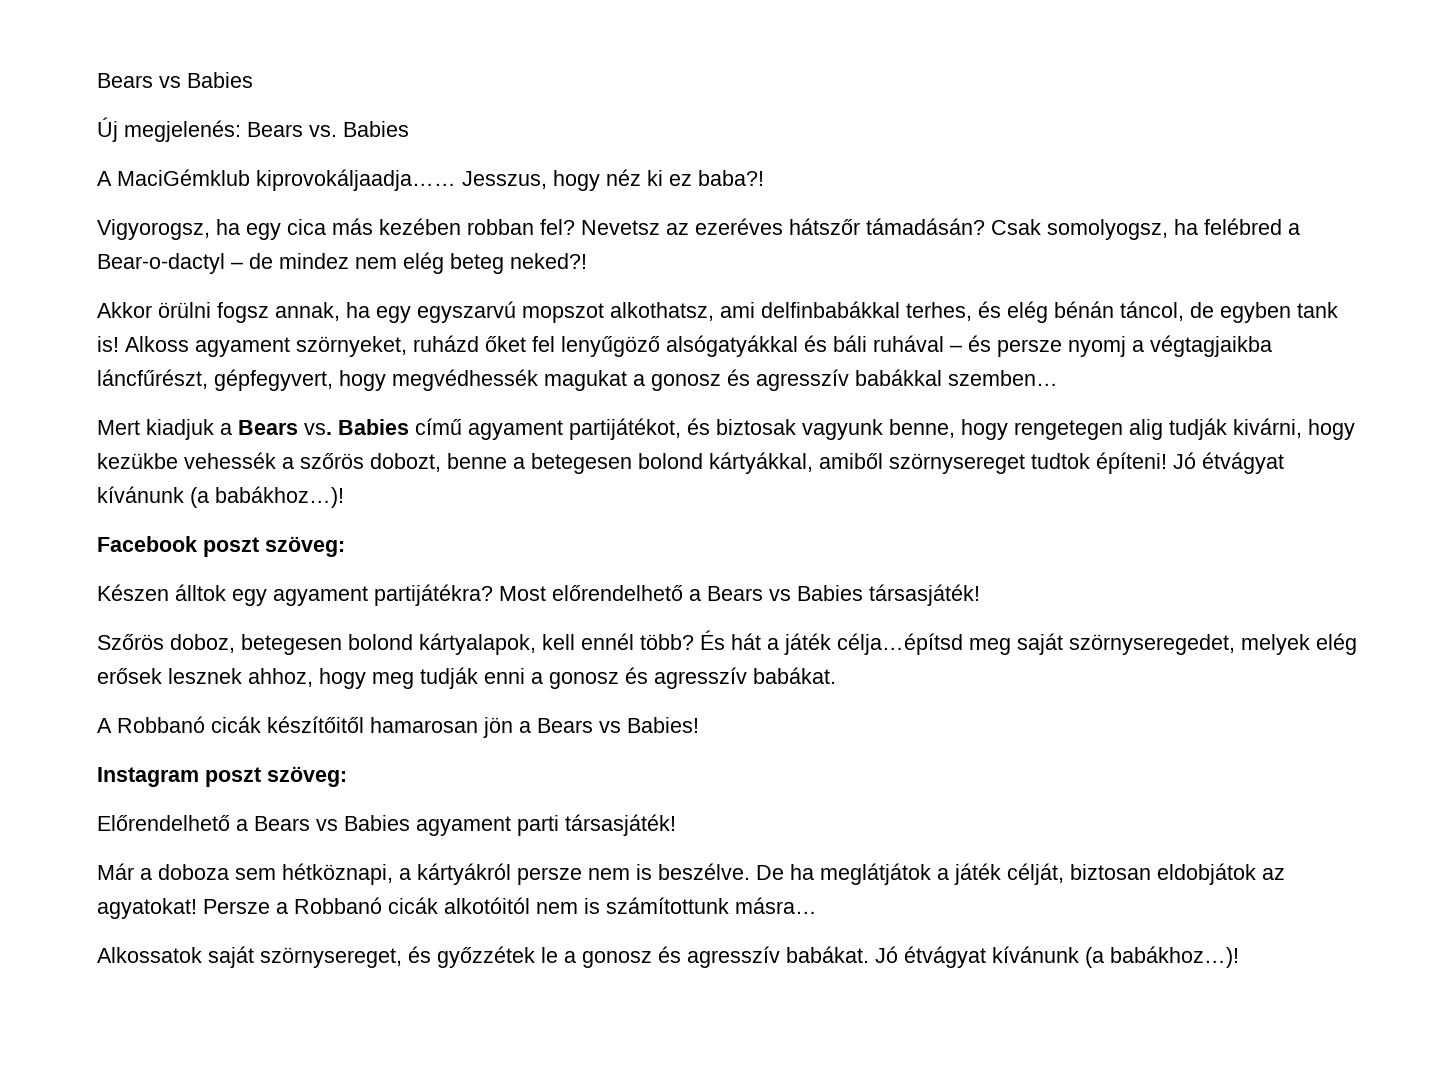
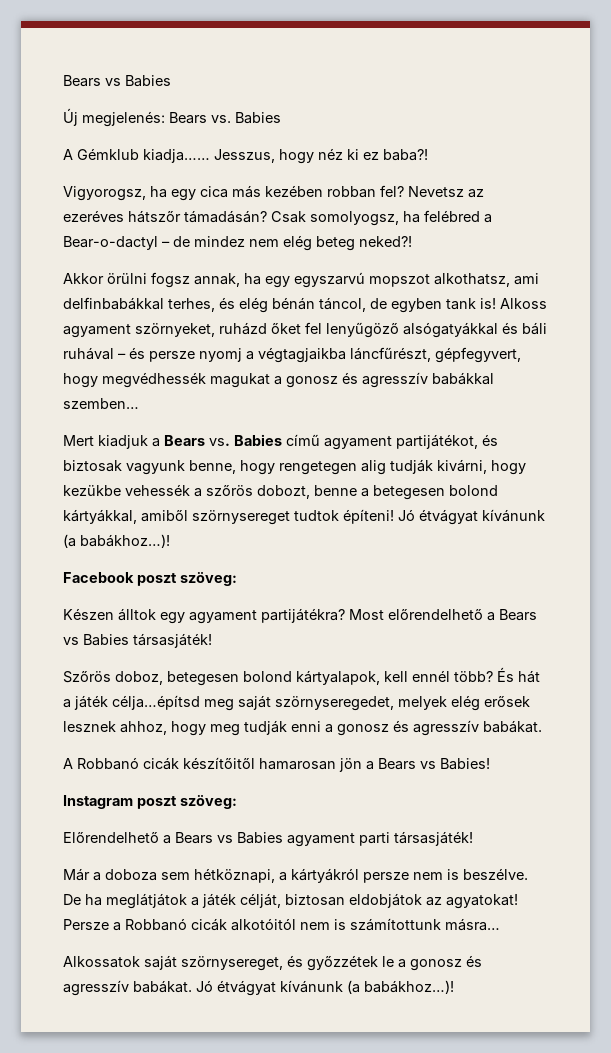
- A MaciGémklub kiprovokáljaadja……
+ A Gémklub kiadja……

